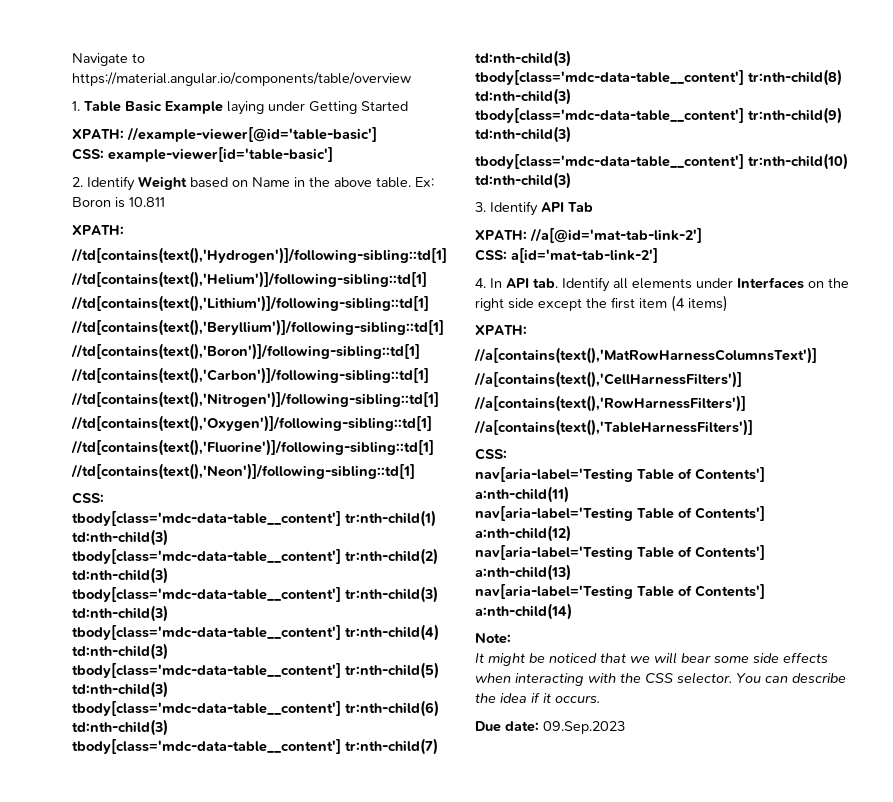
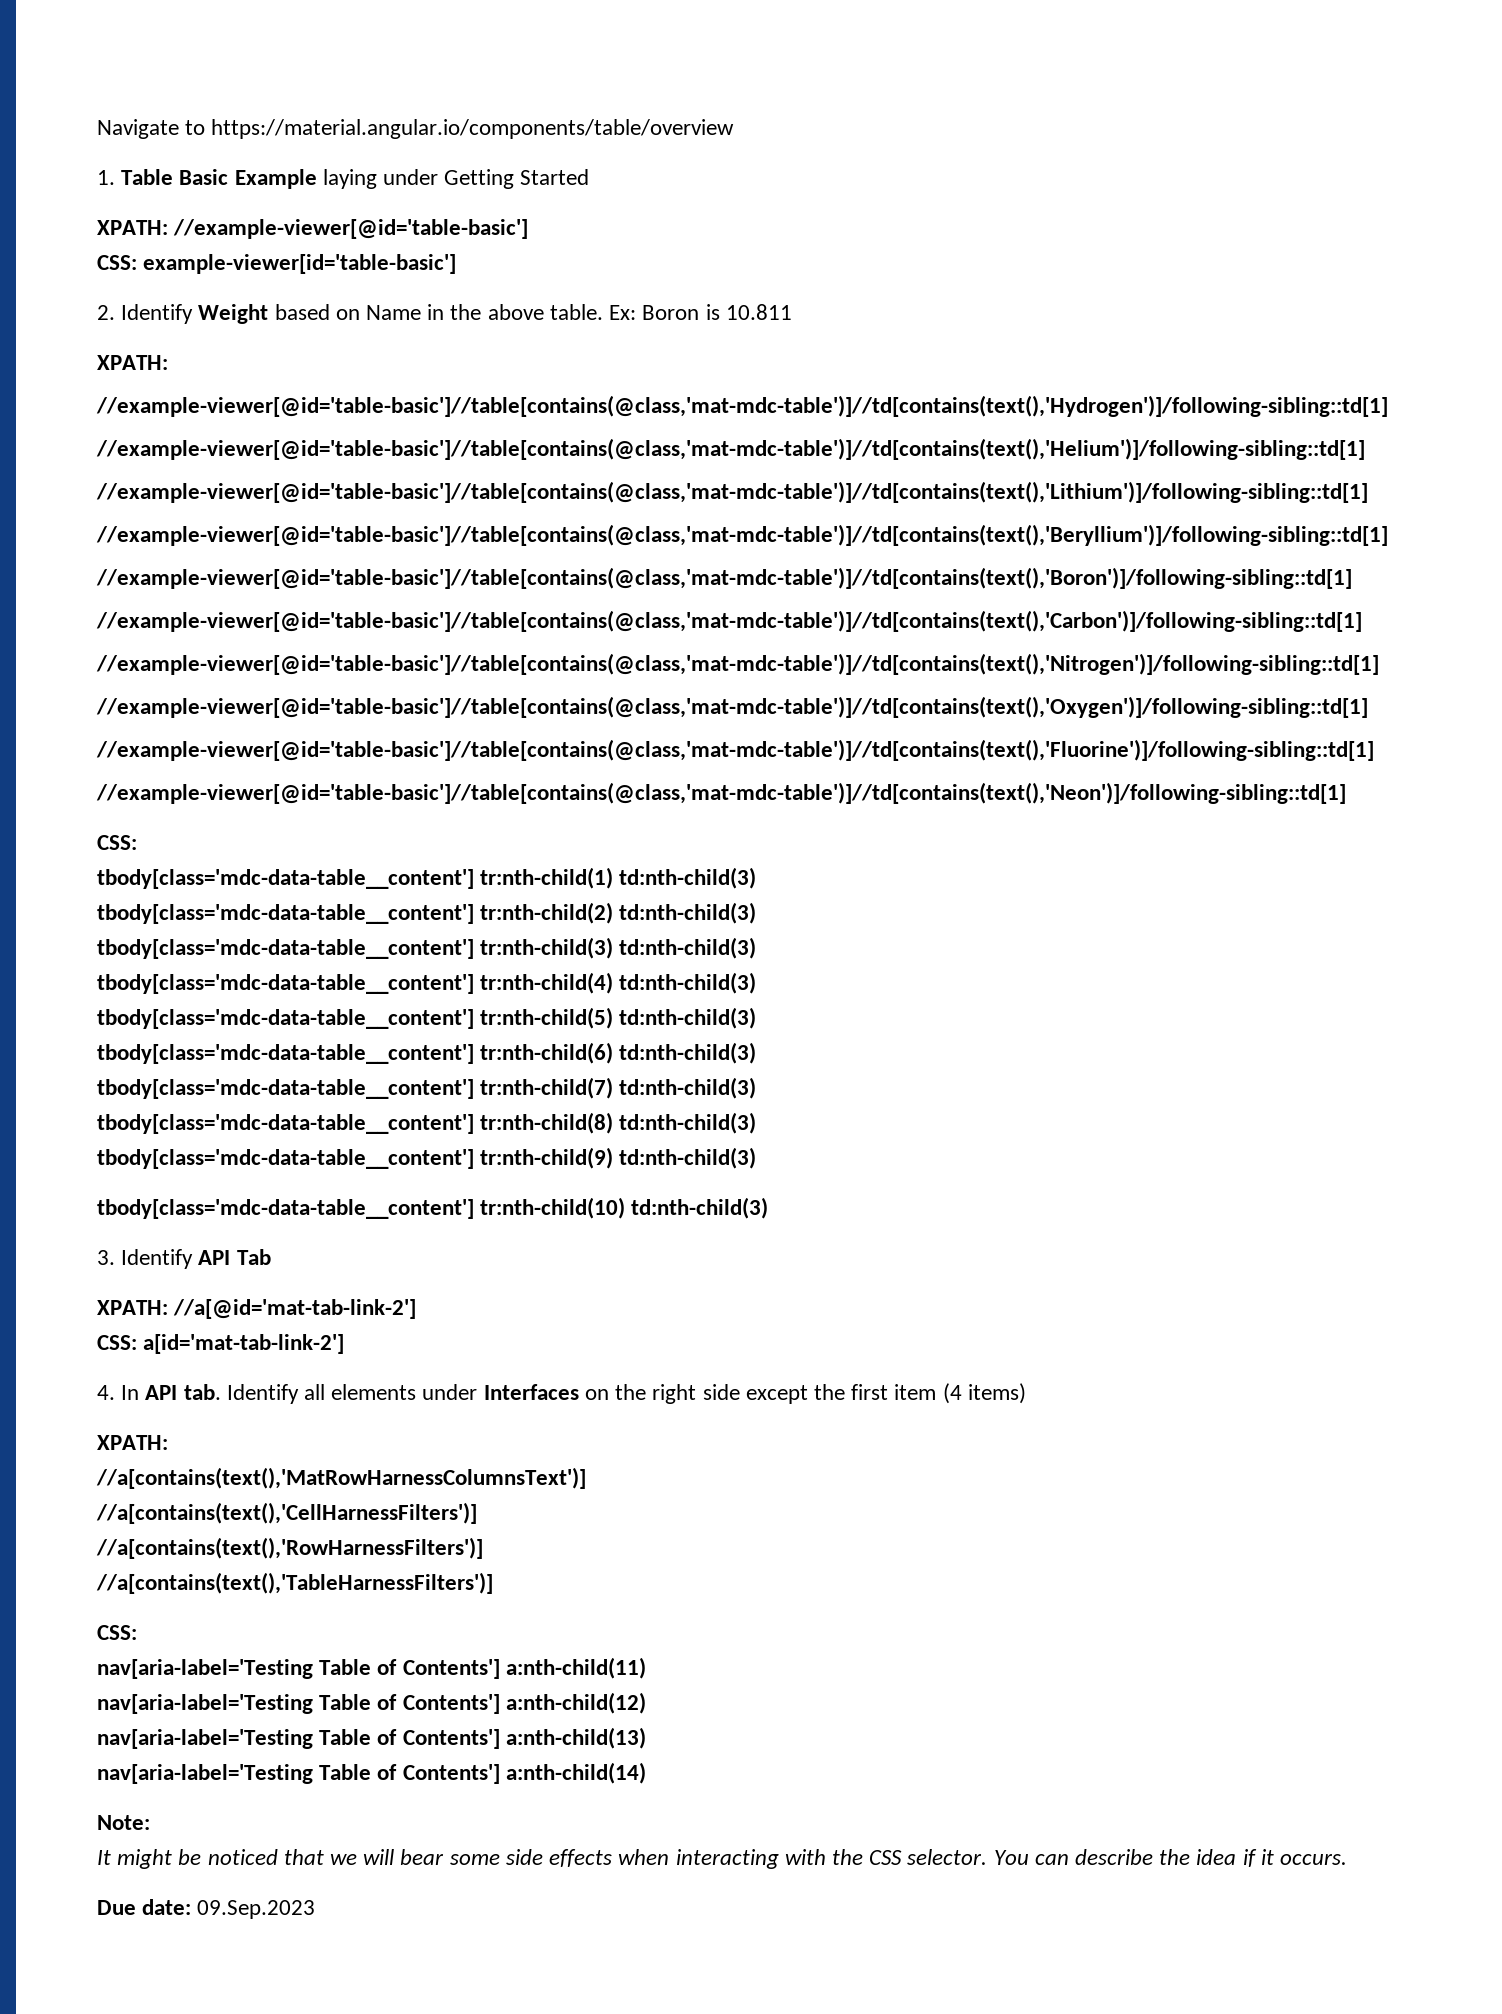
- //td[contains(text(),'Hydrogen')]/following-sibling::td[1]
- //td[contains(text(),'Helium')]/following-sibling::td[1]
- //td[contains(text(),'Lithium')]/following-sibling::td[1]
- //td[contains(text(),'Beryllium')]/following-sibling::td[1]
- //td[contains(text(),'Boron')]/following-sibling::td[1]
- //td[contains(text(),'Carbon')]/following-sibling::td[1]
- //td[contains(text(),'Nitrogen')]/following-sibling::td[1]
- //td[contains(text(),'Oxygen')]/following-sibling::td[1]
- //td[contains(text(),'Fluorine')]/following-sibling::td[1]
- //td[contains(text(),'Neon')]/following-sibling::td[1]
+ //example-viewer[@id='table-basic']//table[contains(@class,'mat-mdc-table')]//td[contains(text(),'Hydrogen')]/following-sibling::td[1]
+ //example-viewer[@id='table-basic']//table[contains(@class,'mat-mdc-table')]//td[contains(text(),'Helium')]/following-sibling::td[1]
+ //example-viewer[@id='table-basic']//table[contains(@class,'mat-mdc-table')]//td[contains(text(),'Lithium')]/following-sibling::td[1]
+ //example-viewer[@id='table-basic']//table[contains(@class,'mat-mdc-table')]//td[contains(text(),'Beryllium')]/following-sibling::td[1]
+ //example-viewer[@id='table-basic']//table[contains(@class,'mat-mdc-table')]//td[contains(text(),'Boron')]/following-sibling::td[1]
+ //example-viewer[@id='table-basic']//table[contains(@class,'mat-mdc-table')]//td[contains(text(),'Carbon')]/following-sibling::td[1]
+ //example-viewer[@id='table-basic']//table[contains(@class,'mat-mdc-table')]//td[contains(text(),'Nitrogen')]/following-sibling::td[1]
+ //example-viewer[@id='table-basic']//table[contains(@class,'mat-mdc-table')]//td[contains(text(),'Oxygen')]/following-sibling::td[1]
+ //example-viewer[@id='table-basic']//table[contains(@class,'mat-mdc-table')]//td[contains(text(),'Fluorine')]/following-sibling::td[1]
+ //example-viewer[@id='table-basic']//table[contains(@class,'mat-mdc-table')]//td[contains(text(),'Neon')]/following-sibling::td[1]

